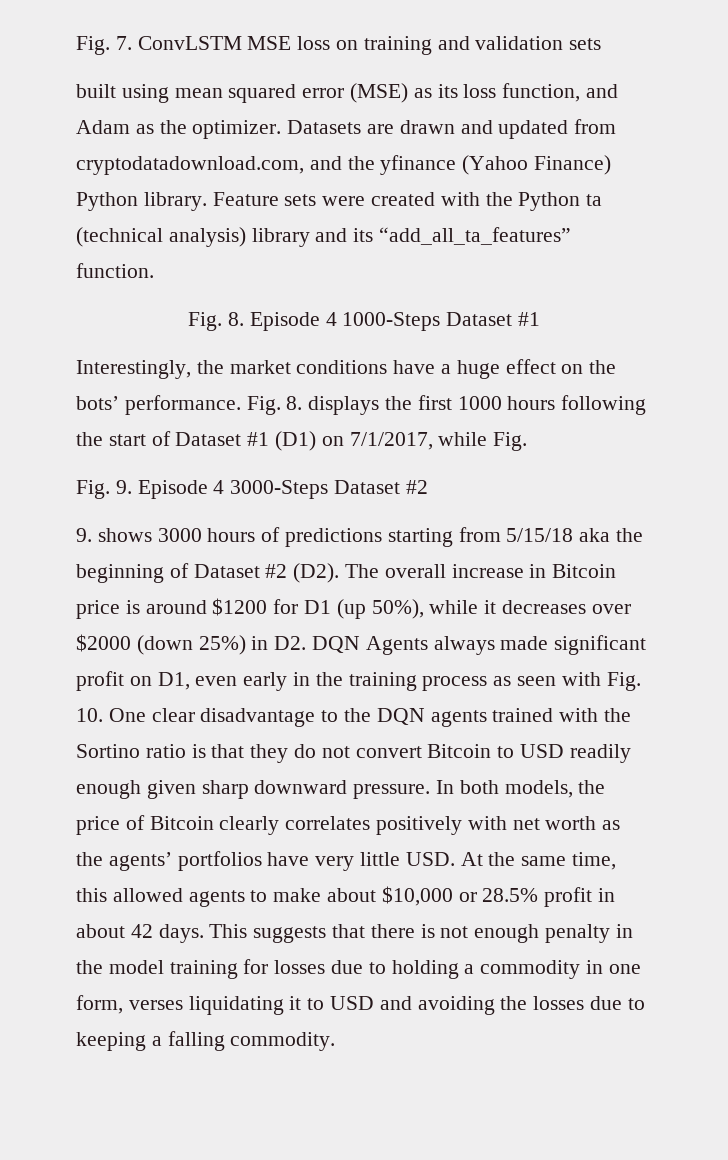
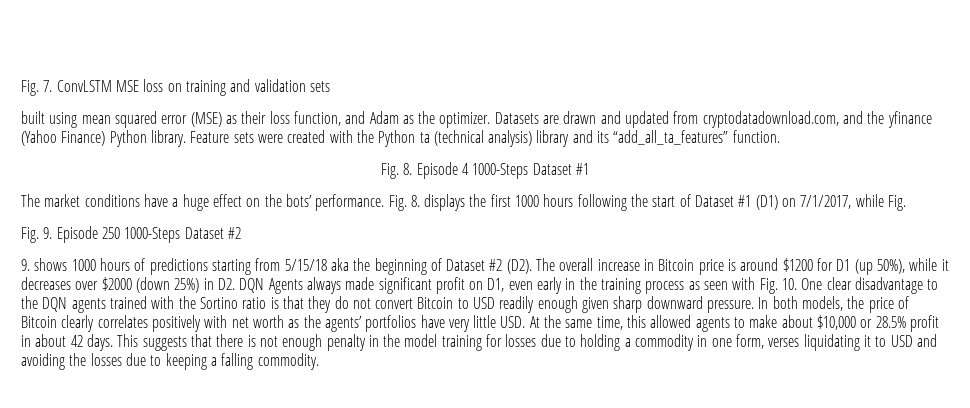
- built using mean squared error (MSE) as its loss function, and Adam as the optimizer.
+ built using mean squared error (MSE) as their loss function, and Adam as the optimizer.
- Interestingly, the market conditions have a huge effect on the bots’ performance.
+ The market conditions have a huge effect on the bots’ performance.
- Fig. 9. Episode 4 3000-Steps Dataset #2
+ Fig. 9. Episode 250 1000-Steps Dataset #2
- 9. shows 3000 hours of predictions starting from 5/15/18 aka the beginning of Dataset #2 (D2). The overall increase in Bitcoin price is around $1200 for D1 (up 50%), while it decreases over $2000 (down 25%) in D2. DQN Agents always made significant profit on D1, even early in the training process as seen with Fig. 10. One clear disadvantage to the DQN agents trained with the Sortino ratio is that they do not convert Bitcoin to USD readily enough given sharp downward pressure.
+ 9. shows 1000 hours of predictions starting from 5/15/18 aka the beginning of Dataset #2 (D2). The overall increase in Bitcoin price is around $1200 for D1 (up 50%), while it decreases over $2000 (down 25%) in D2. DQN Agents always made significant profit on D1, even early in the training process as seen with Fig. 10. One clear disadvantage to the DQN agents trained with the Sortino ratio is that they do not convert Bitcoin to USD readily enough given sharp downward pressure.

